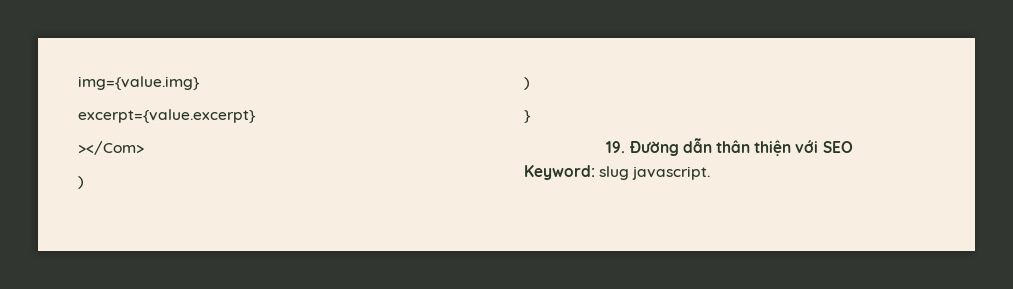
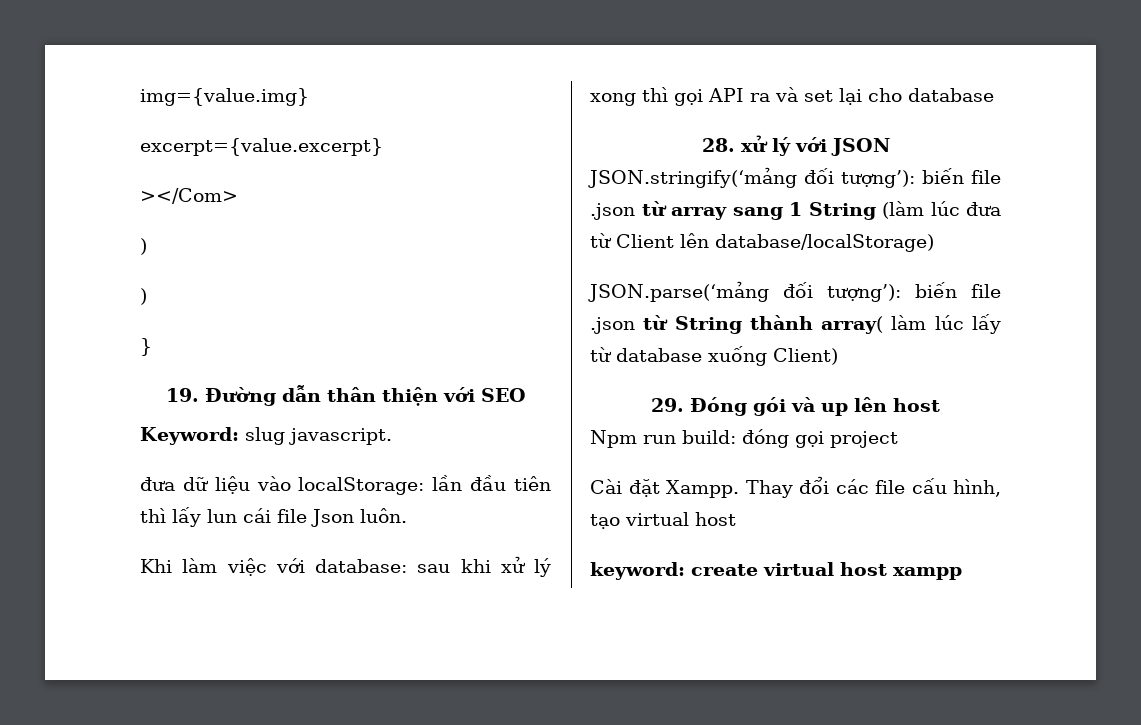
+ đưa dữ liệu vào localStorage: lần đầu tiên thì lấy lun cái file Json luôn.
+ Khi làm việc với database: sau khi xử lý xong thì gọi API ra và set lại cho database
+ 28. xử lý với JSON
+ JSON.stringify(‘mảng đối tượng’): biến file .json từ array sang 1 String (làm lúc đưa từ Client lên database/localStorage)
+ JSON.parse(‘mảng đối tượng’): biến file .json từ String thành array( làm lúc lấy từ database xuống Client)
+ 29. Đóng gói và up lên host
+ Npm run build: đóng gọi project
+ Cài đặt Xampp. Thay đổi các file cấu hình, tạo virtual host
+ keyword: create virtual host xampp

